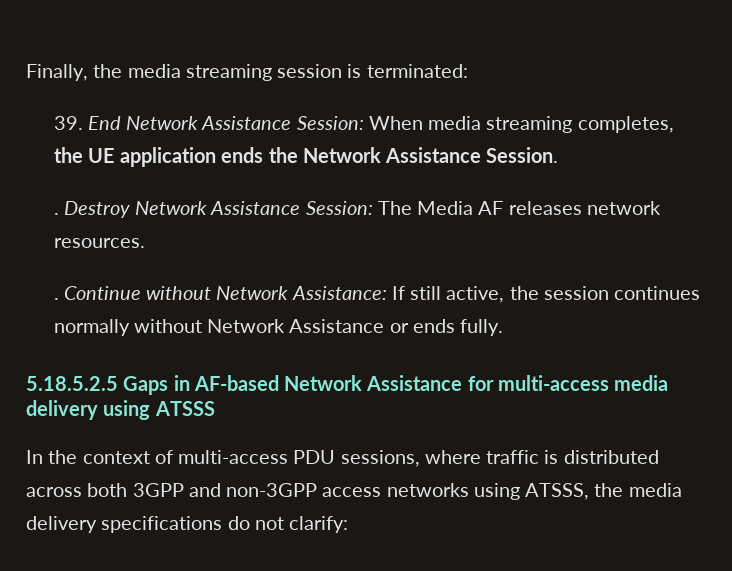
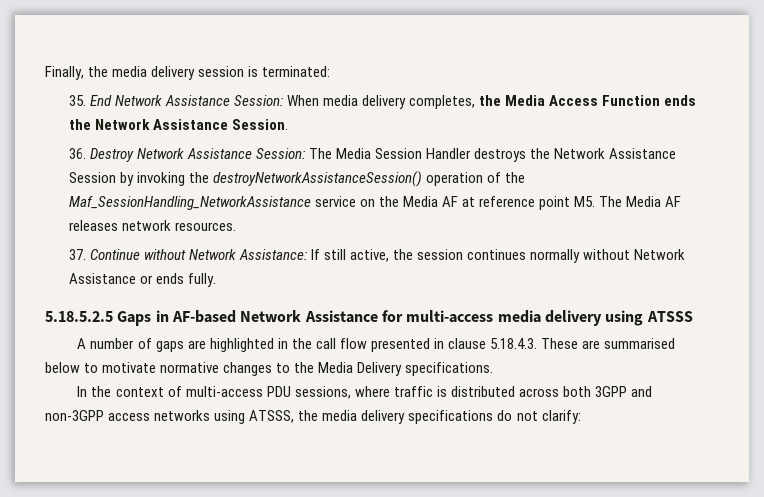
- Finally, the media streaming session is terminated:
+ Finally, the media delivery session is terminated:
- 39. End Network Assistance Session: When media streaming completes, the UE application ends the Network Assistance Session.
+ 35. End Network Assistance Session: When media delivery completes, the Media Access Function ends the Network Assistance Session.
- . Destroy Network Assistance Session: The Media AF releases network resources.
+ 36. Destroy Network Assistance Session: The Media Session Handler destroys the Network Assistance Session by invoking the destroyNetworkAssistanceSession() operation of the Maf_SessionHandling_NetworkAssistance service on the Media AF at reference point M5. The Media AF releases network resources.
- . Continue without Network Assistance: If still active, the session continues normally without Network Assistance or ends fully.
+ 37. Continue without Network Assistance: If still active, the session continues normally without Network Assistance or ends fully.
+ A number of gaps are highlighted in the call flow presented in clause 5.18.4.3. These are summarised below to motivate normative changes to the Media Delivery specifications.

